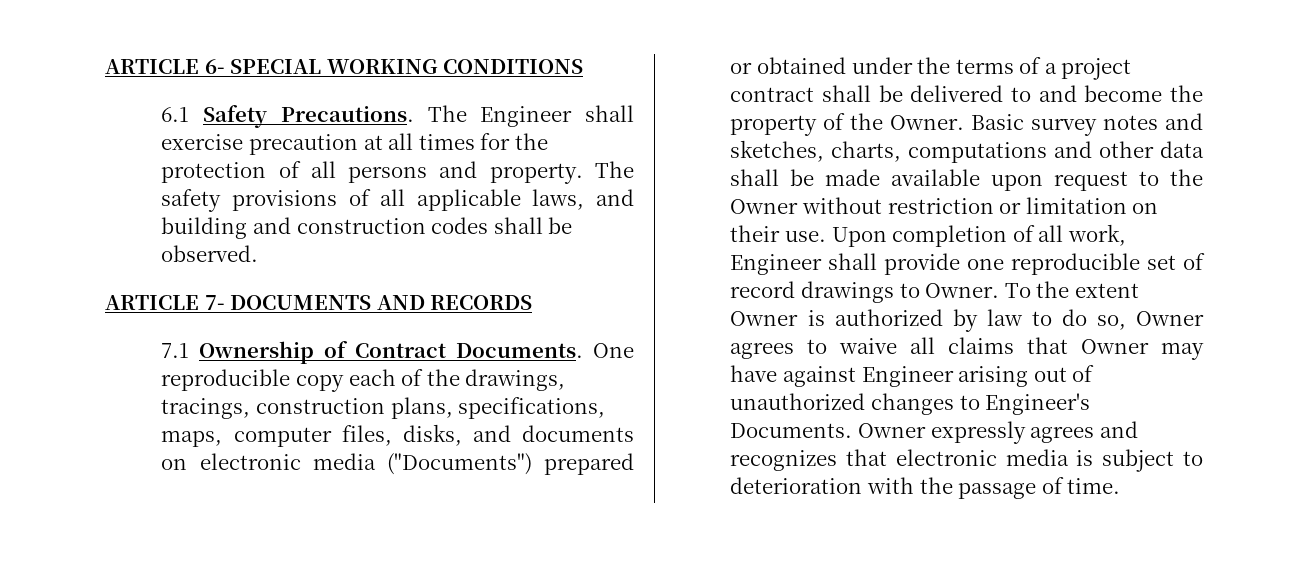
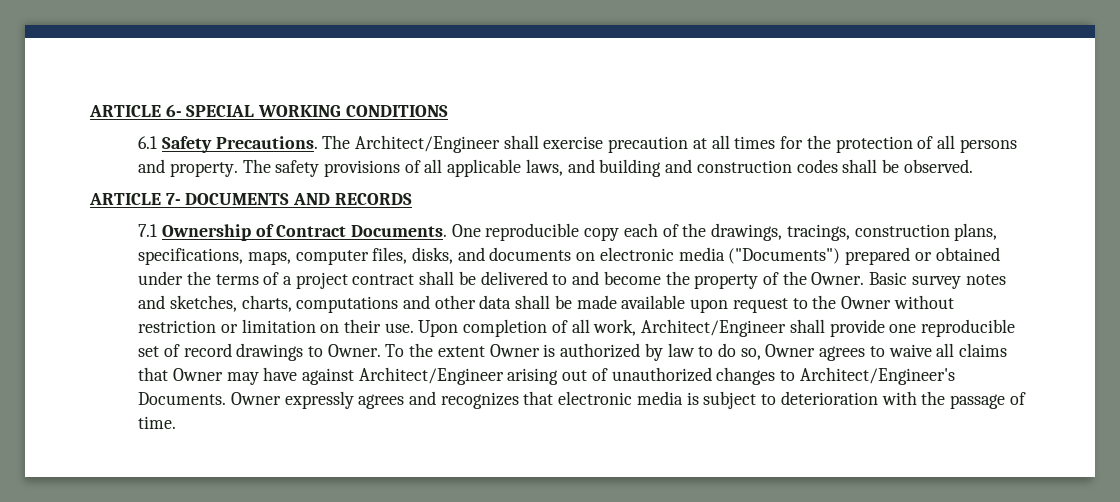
- The Engineer shall exercise precaution at all times for the protection of all persons and property.
+ The Architect/Engineer shall exercise precaution at all times for the protection of all persons and property.
- Upon completion of all work, Engineer shall provide one reproducible set of record drawings to Owner.
+ Upon completion of all work, Architect/Engineer shall provide one reproducible set of record drawings to Owner.
- To the extent Owner is authorized by law to do so, Owner agrees to waive all claims that Owner may have against Engineer arising out of unauthorized changes to Engineer's Documents.
+ To the extent Owner is authorized by law to do so, Owner agrees to waive all claims that Owner may have against Architect/Engineer arising out of unauthorized changes to Architect/Engineer's Documents.

